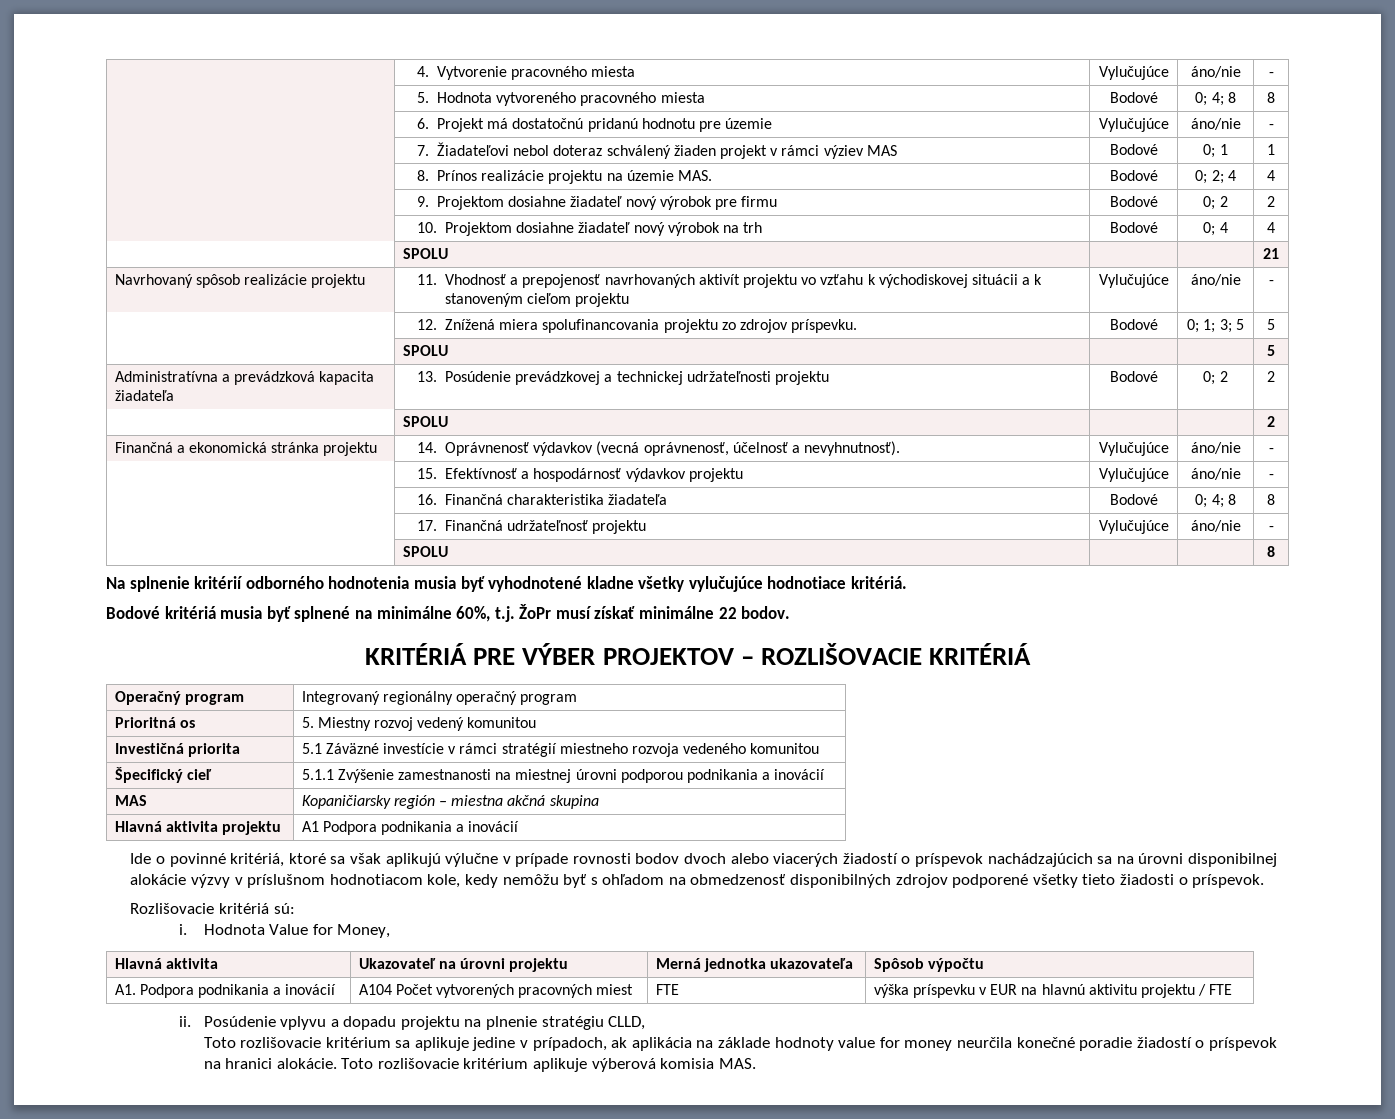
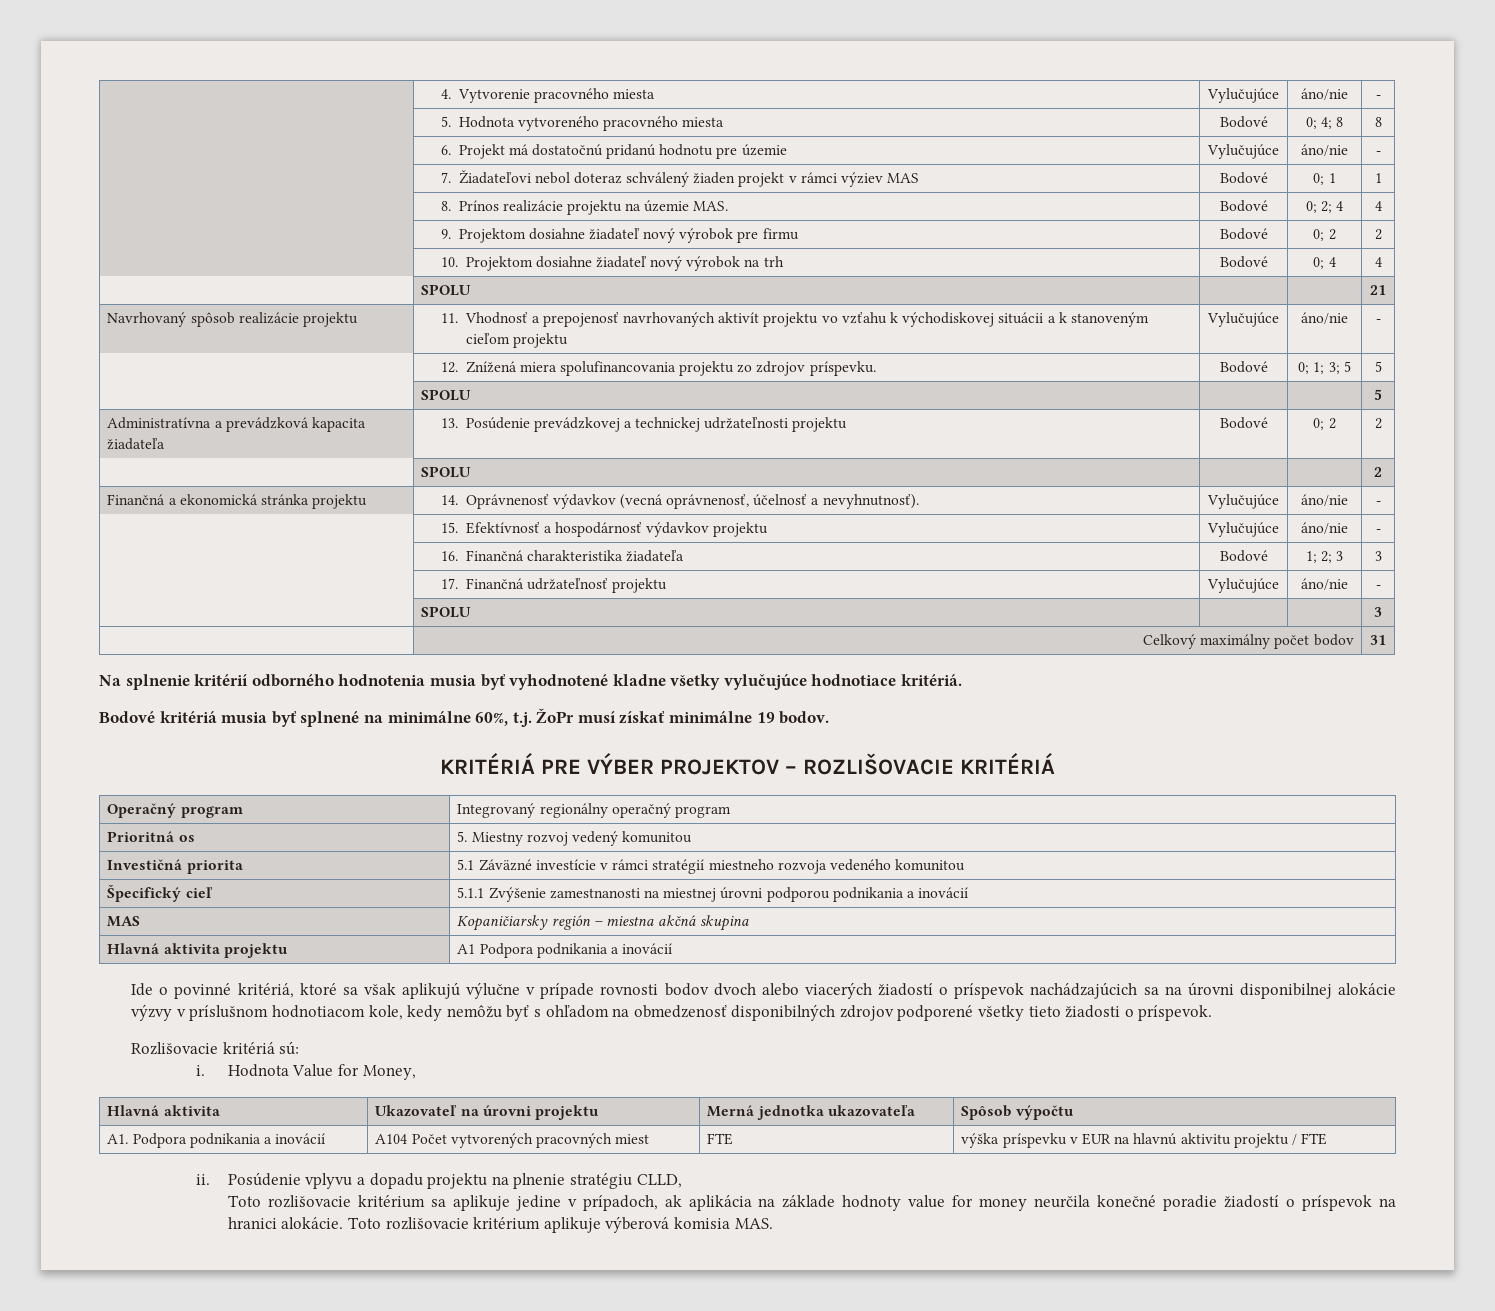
- | 16. Finančná charakteristika žiadateľa | Bodové | 0; 4; 8 | 8
+ | 16. Finančná charakteristika žiadateľa | Bodové | 1; 2; 3 | 3
- | SPOLU | | | 8
+ | SPOLU | | | 3
+ | Celkový maximálny počet bodov | 31
- Bodové kritériá musia byť splnené na minimálne 60%, t.j. ŽoPr musí získať minimálne 22 bodov.
+ Bodové kritériá musia byť splnené na minimálne 60%, t.j. ŽoPr musí získať minimálne 19 bodov.

